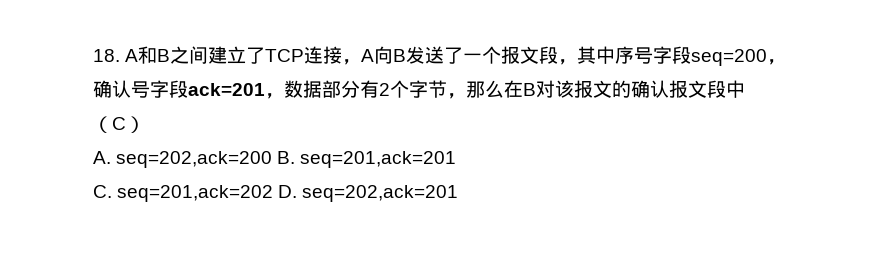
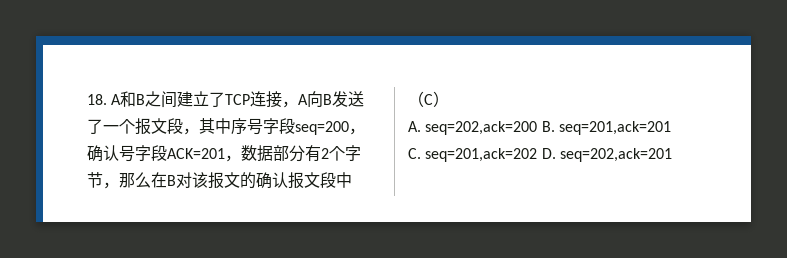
- 18. A和B之间建立了TCP连接，A向B发送了一个报文段，其中序号字段seq=200，确认号字段ack=201，数据部分有2个字节，那么在B对该报文的确认报文段中（C）
+ 18. A和B之间建立了TCP连接，A向B发送了一个报文段，其中序号字段seq=200，确认号字段ACK=201，数据部分有2个字节，那么在B对该报文的确认报文段中（C）

